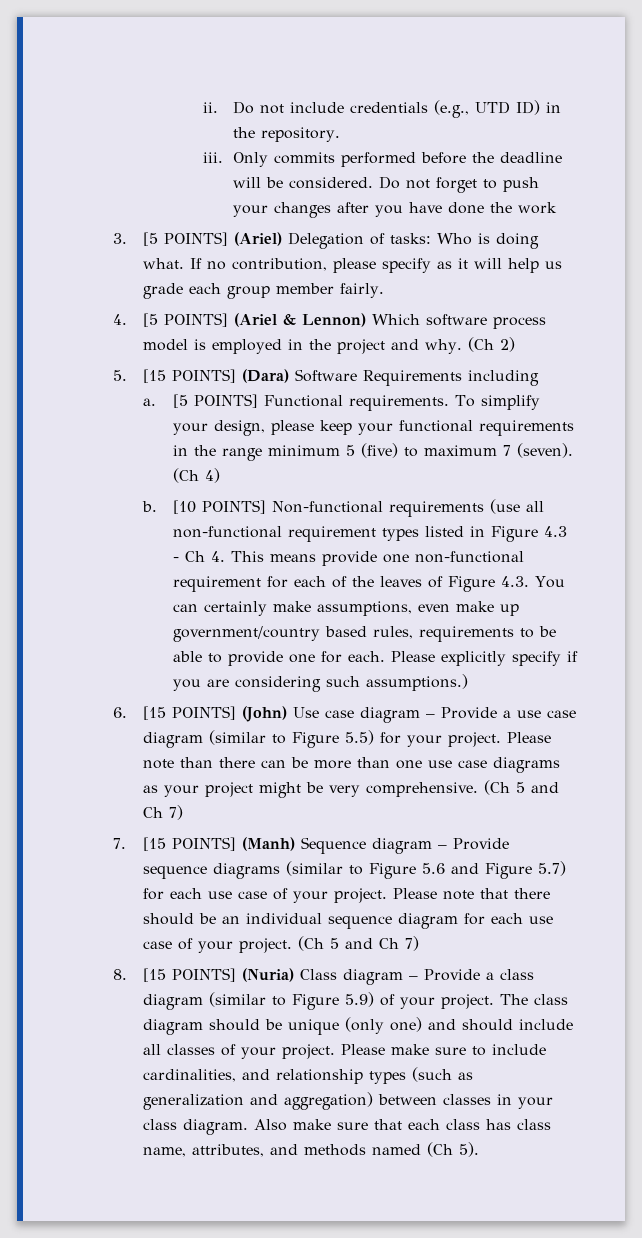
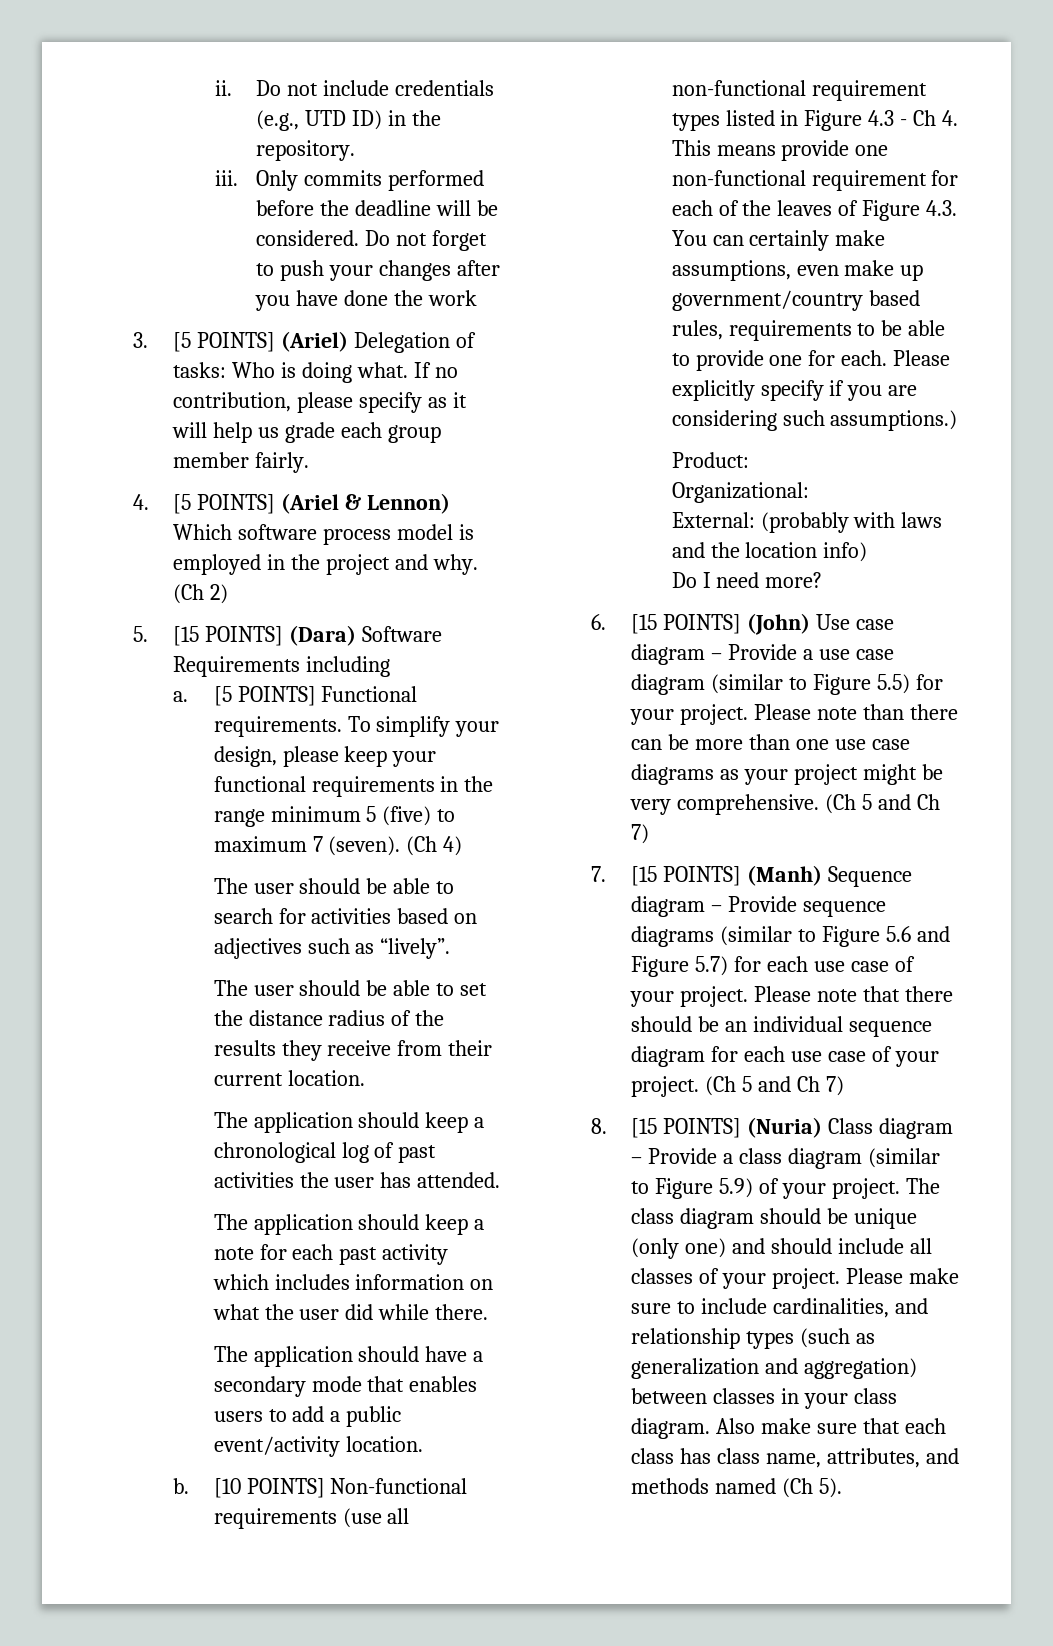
+ The user should be able to search for activities based on adjectives such as “lively”.
+ The user should be able to set the distance radius of the results they receive from their current location.
+ The application should keep a chronological log of past activities the user has attended.
+ The application should keep a note for each past activity which includes information on what the user did while there.
+ The application should have a secondary mode that enables users to add a public event/activity location.
+ Product:
+ Organizational:
+ External: (probably with laws and the location info)
+ Do I need more?

